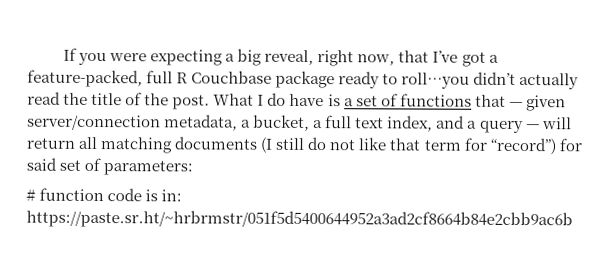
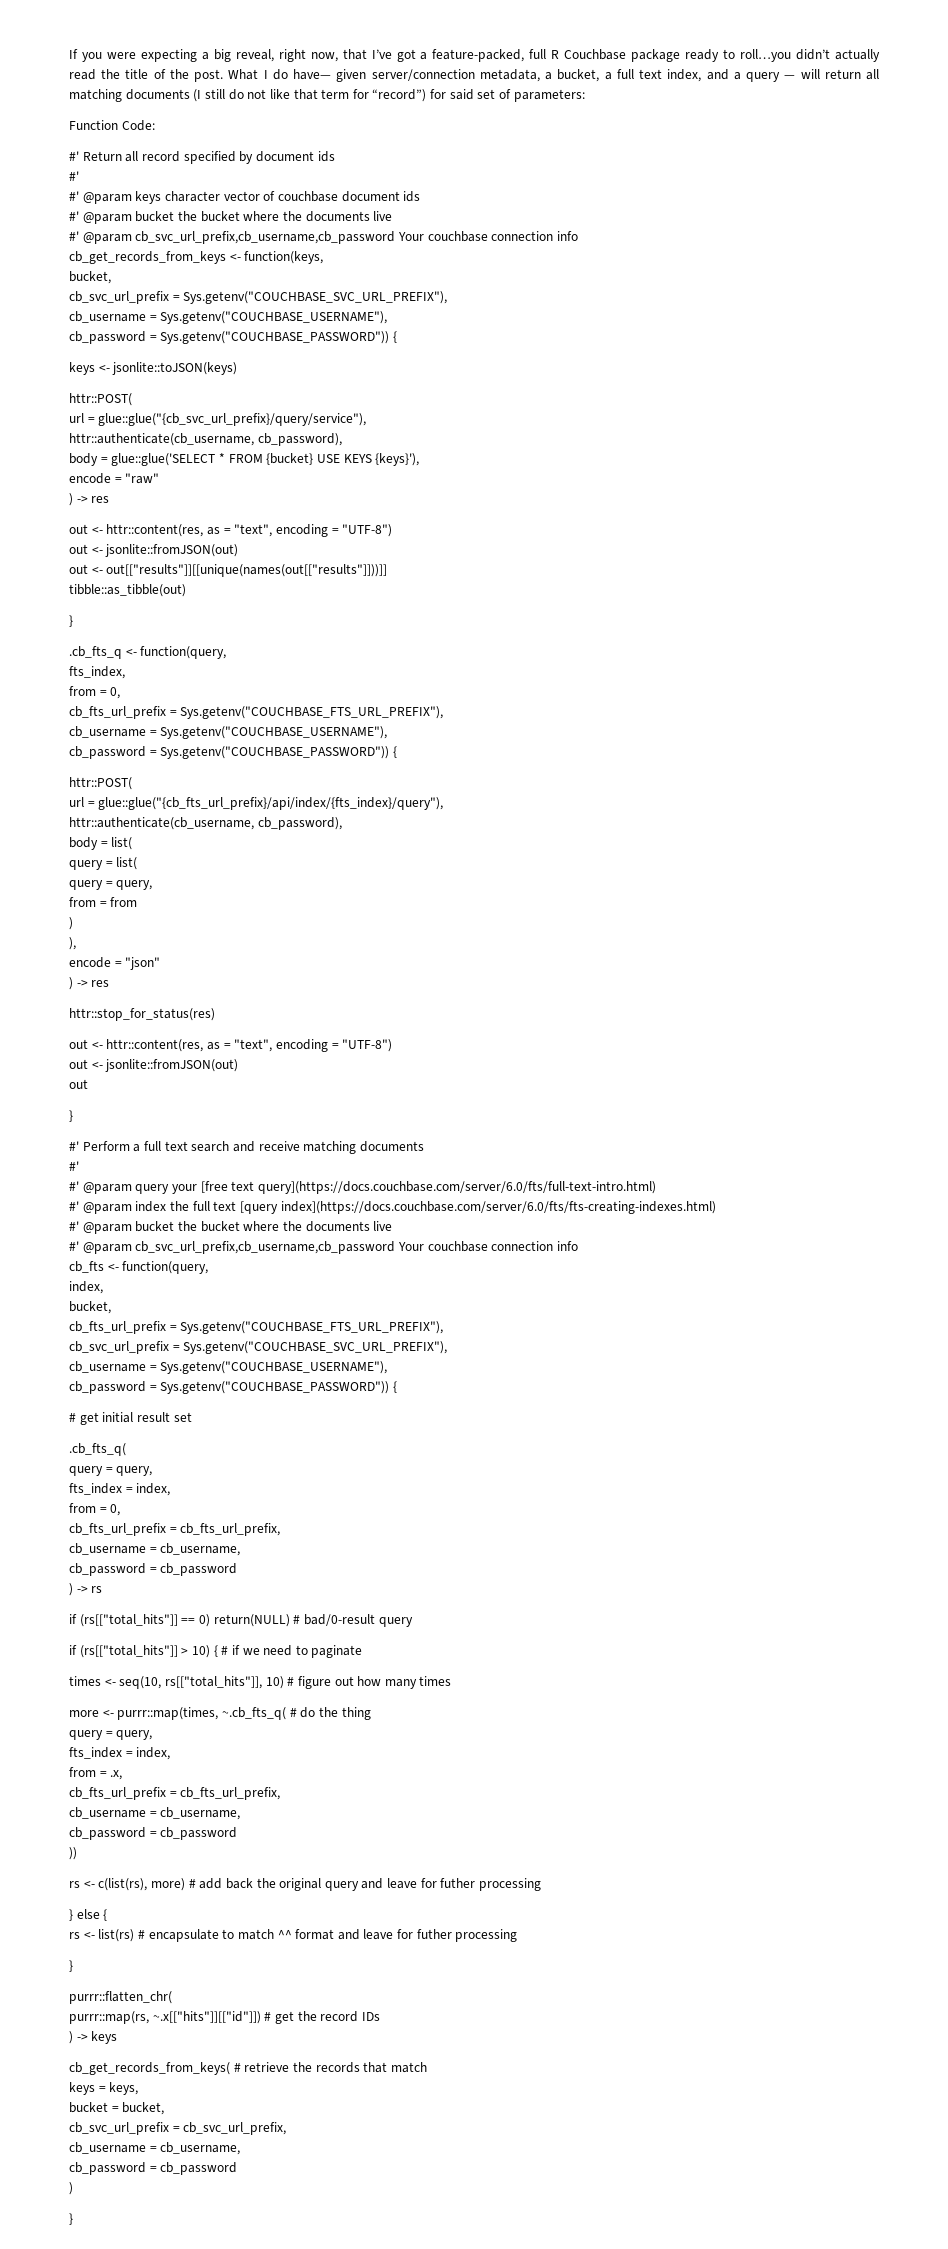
- What I do have is a set of functions that — given server/connection metadata, a bucket, a full text index, and a query — will return all matching documents (I still do not like that term for “record”) for said set of parameters:
+ What I do have— given server/connection metadata, a bucket, a full text index, and a query — will return all matching documents (I still do not like that term for “record”) for said set of parameters:
- # function code is in: https://paste.sr.ht/~hrbrmstr/051f5d5400644952a3ad2cf8664b84e2cbb9ac6b
+ Function Code:
+ #' Return all record specified by document ids
+ #'
+ #' @param keys character vector of couchbase document ids
+ #' @param bucket the bucket where the documents live
+ #' @param cb_svc_url_prefix,cb_username,cb_password Your couchbase connection info
+ cb_get_records_from_keys <- function(keys,
+ bucket,
+ cb_svc_url_prefix = Sys.getenv("COUCHBASE_SVC_URL_PREFIX"),
+ cb_username = Sys.getenv("COUCHBASE_USERNAME"),
+ cb_password = Sys.getenv("COUCHBASE_PASSWORD")) {
+ keys <- jsonlite::toJSON(keys)
+ httr::POST(
+ url = glue::glue("{cb_svc_url_prefix}/query/service"),
+ httr::authenticate(cb_username, cb_password),
+ body = glue::glue('SELECT * FROM {bucket} USE KEYS {keys}'),
+ encode = "raw"
+ ) -> res
+ out <- httr::content(res, as = "text", encoding = "UTF-8")
+ out <- jsonlite::fromJSON(out)
+ out <- out[["results"]][[unique(names(out[["results"]]))]]
+ tibble::as_tibble(out)
+ }
+ .cb_fts_q <- function(query,
+ fts_index,
+ from = 0,
+ cb_fts_url_prefix = Sys.getenv("COUCHBASE_FTS_URL_PREFIX"),
+ cb_username = Sys.getenv("COUCHBASE_USERNAME"),
+ cb_password = Sys.getenv("COUCHBASE_PASSWORD")) {
+ httr::POST(
+ url = glue::glue("{cb_fts_url_prefix}/api/index/{fts_index}/query"),
+ httr::authenticate(cb_username, cb_password),
+ body = list(
+ query = list(
+ query = query,
+ from = from
+ )
+ ),
+ encode = "json"
+ ) -> res
+ httr::stop_for_status(res)
+ out <- httr::content(res, as = "text", encoding = "UTF-8")
+ out <- jsonlite::fromJSON(out)
+ out
+ }
+ #' Perform a full text search and receive matching documents
+ #'
+ #' @param query your [free text query](https://docs.couchbase.com/server/6.0/fts/full-text-intro.html)
+ #' @param index the full text [query index](https://docs.couchbase.com/server/6.0/fts/fts-creating-indexes.html)
+ #' @param bucket the bucket where the documents live
+ #' @param cb_svc_url_prefix,cb_username,cb_password Your couchbase connection info
+ cb_fts <- function(query,
+ index,
+ bucket,
+ cb_fts_url_prefix = Sys.getenv("COUCHBASE_FTS_URL_PREFIX"),
+ cb_svc_url_prefix = Sys.getenv("COUCHBASE_SVC_URL_PREFIX"),
+ cb_username = Sys.getenv("COUCHBASE_USERNAME"),
+ cb_password = Sys.getenv("COUCHBASE_PASSWORD")) {
+ # get initial result set
+ .cb_fts_q(
+ query = query,
+ fts_index = index,
+ from = 0,
+ cb_fts_url_prefix = cb_fts_url_prefix,
+ cb_username = cb_username,
+ cb_password = cb_password
+ ) -> rs
+ if (rs[["total_hits"]] == 0) return(NULL) # bad/0-result query
+ if (rs[["total_hits"]] > 10) { # if we need to paginate
+ times <- seq(10, rs[["total_hits"]], 10) # figure out how many times
+ more <- purrr::map(times, ~.cb_fts_q( # do the thing
+ query = query,
+ fts_index = index,
+ from = .x,
+ cb_fts_url_prefix = cb_fts_url_prefix,
+ cb_username = cb_username,
+ cb_password = cb_password
+ ))
+ rs <- c(list(rs), more) # add back the original query and leave for futher processing
+ } else {
+ rs <- list(rs) # encapsulate to match ^^ format and leave for futher processing
+ }
+ purrr::flatten_chr(
+ purrr::map(rs, ~.x[["hits"]][["id"]]) # get the record IDs
+ ) -> keys
+ cb_get_records_from_keys( # retrieve the records that match
+ keys = keys,
+ bucket = bucket,
+ cb_svc_url_prefix = cb_svc_url_prefix,
+ cb_username = cb_username,
+ cb_password = cb_password
+ )
+ }

